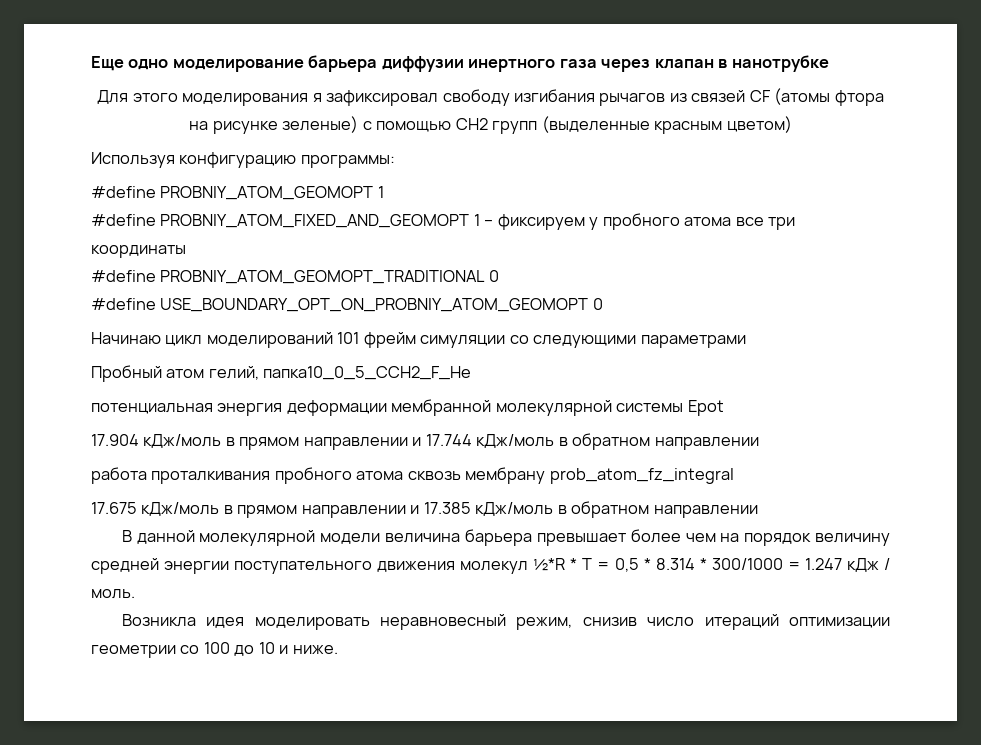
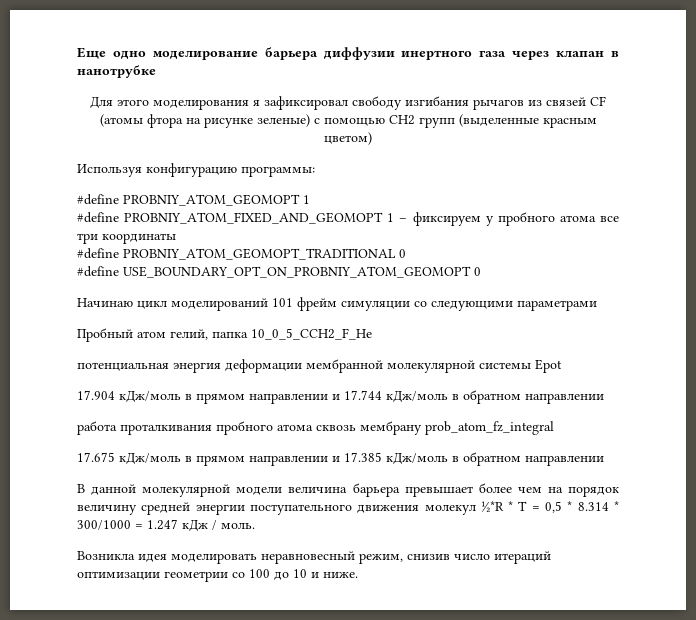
- Пробный атом гелий, папка10_0_5_CCH2_F_He
+ Пробный атом гелий, папка 10_0_5_CCH2_F_He

